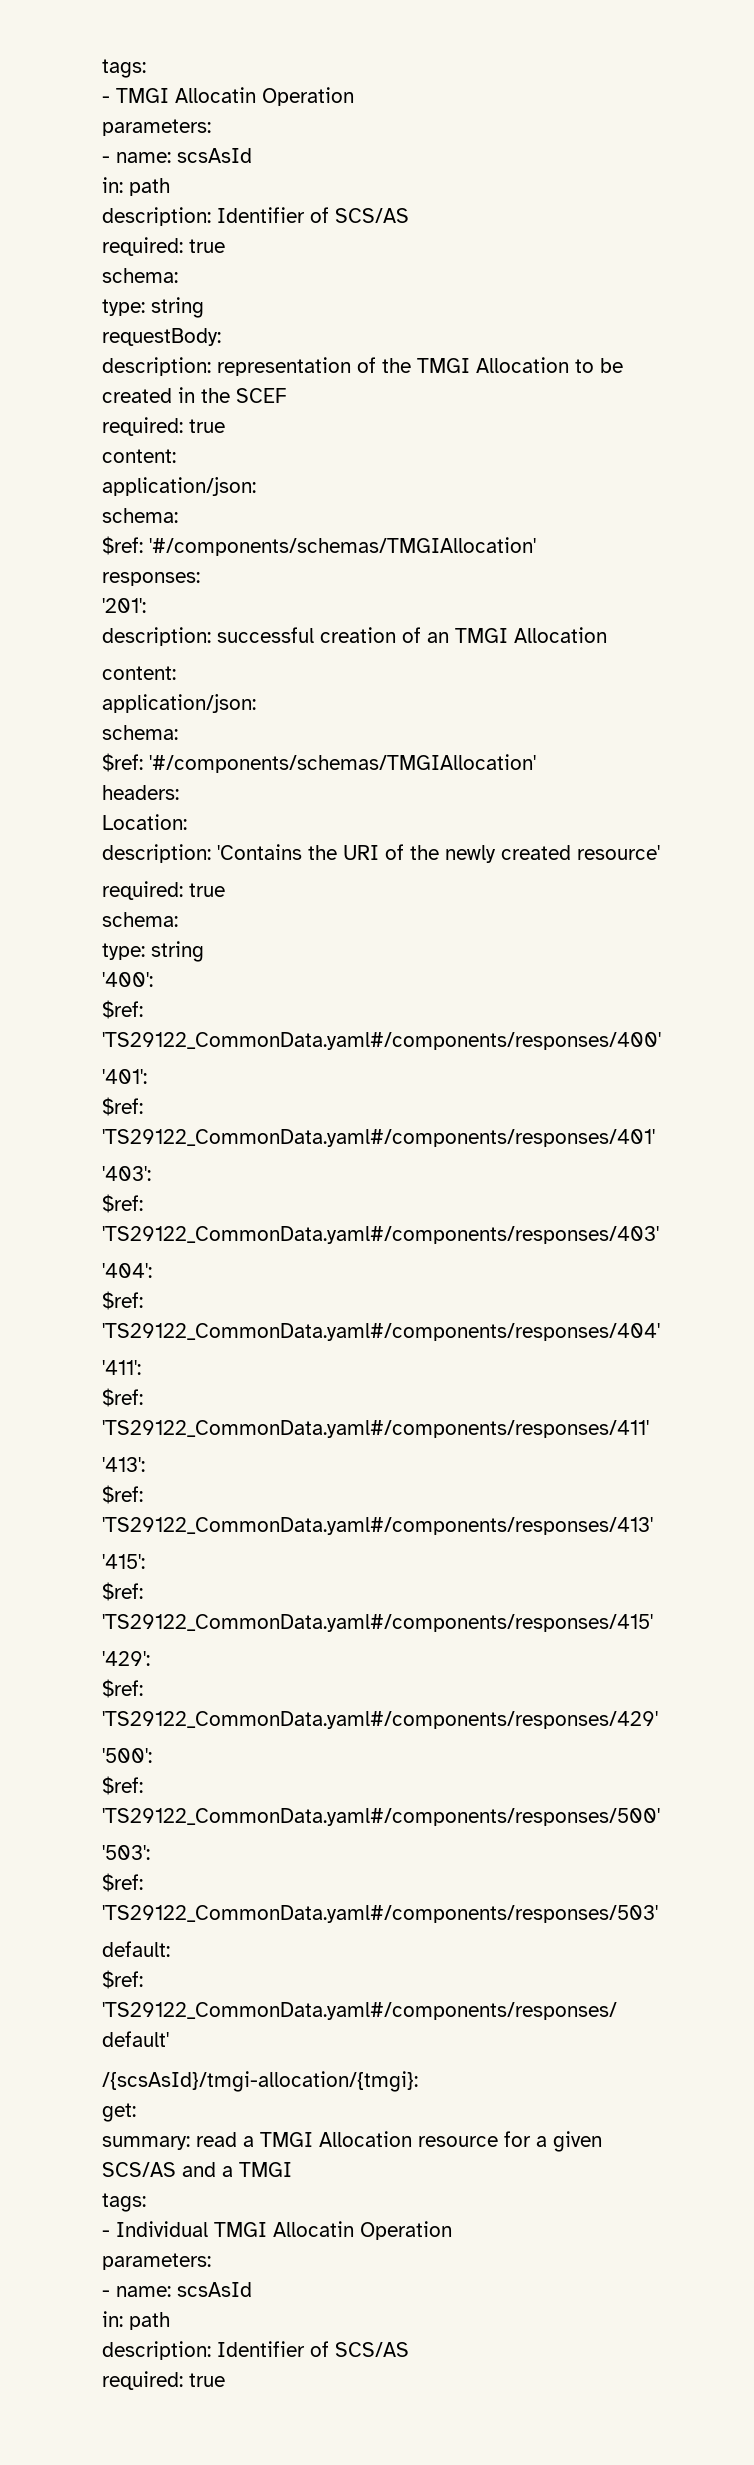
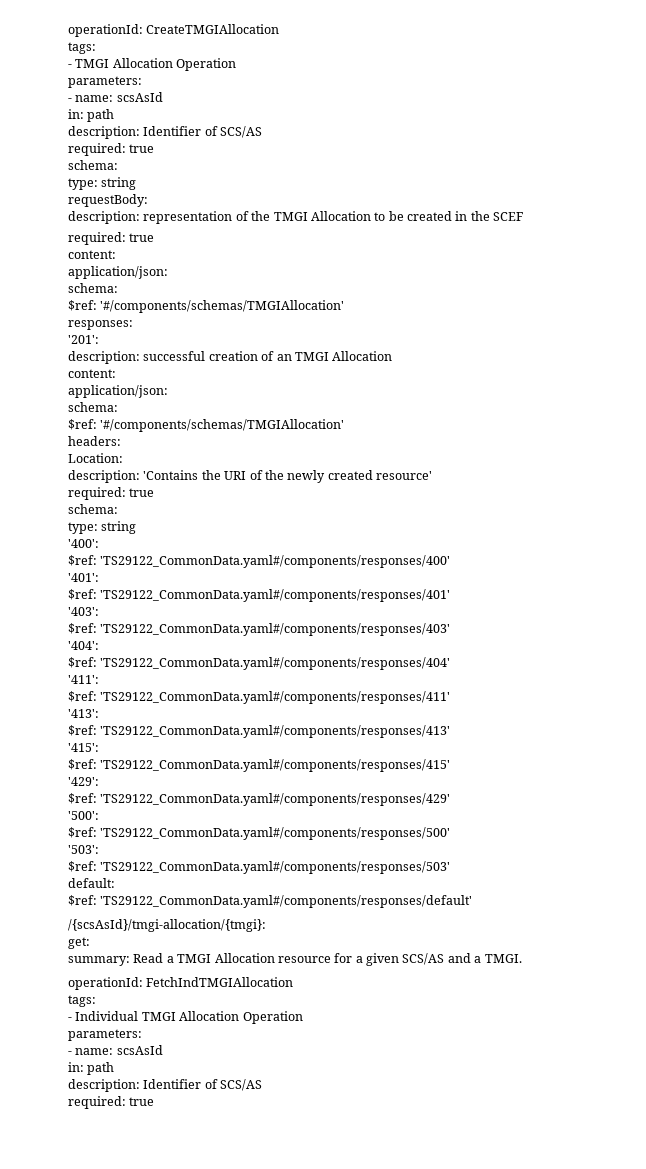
+ operationId: CreateTMGIAllocation
- - TMGI Allocatin Operation
+ - TMGI Allocation Operation
- summary: read a TMGI Allocation resource for a given SCS/AS and a TMGI
+ summary: Read a TMGI Allocation resource for a given SCS/AS and a TMGI.
+ operationId: FetchIndTMGIAllocation
- - Individual TMGI Allocatin Operation
+ - Individual TMGI Allocation Operation

